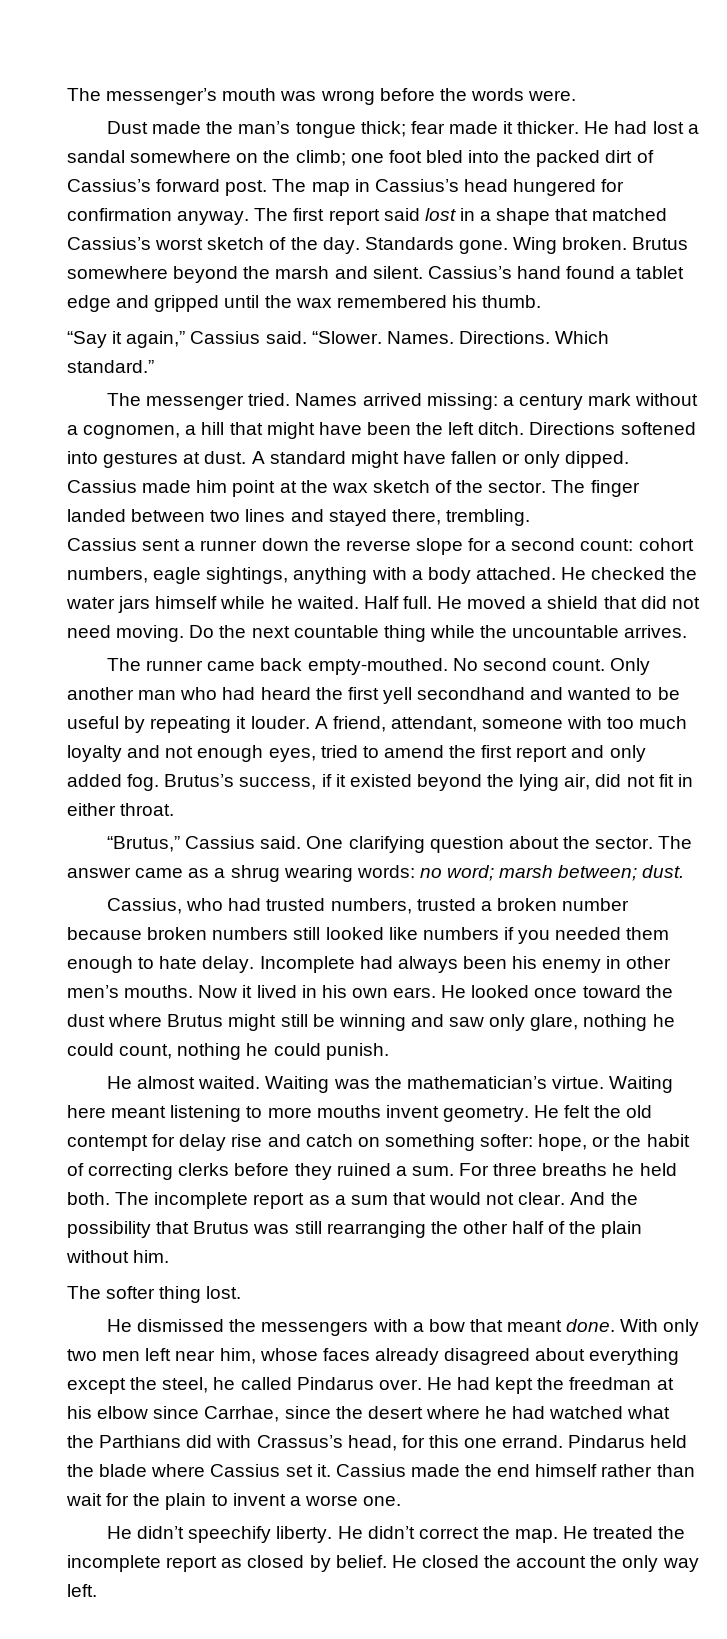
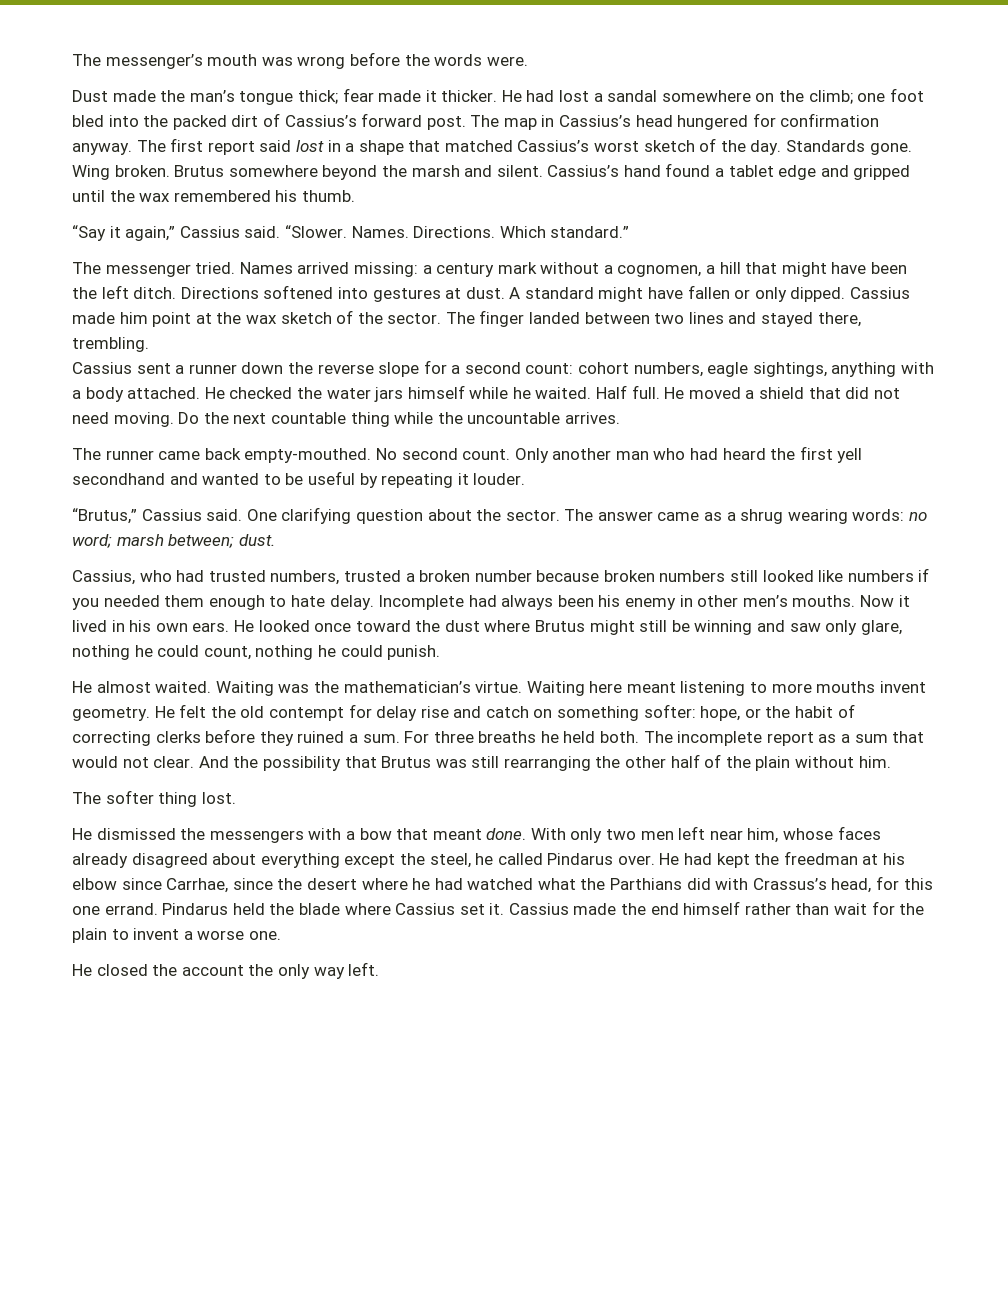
- A friend, attendant, someone with too much loyalty and not enough eyes, tried to amend the first report and only added fog. Brutus’s success, if it existed beyond the lying air, did not fit in either throat.
- He didn’t speechify liberty. He didn’t correct the map. He treated the incomplete report as closed by belief. He closed the account the only way left.
+ He closed the account the only way left.

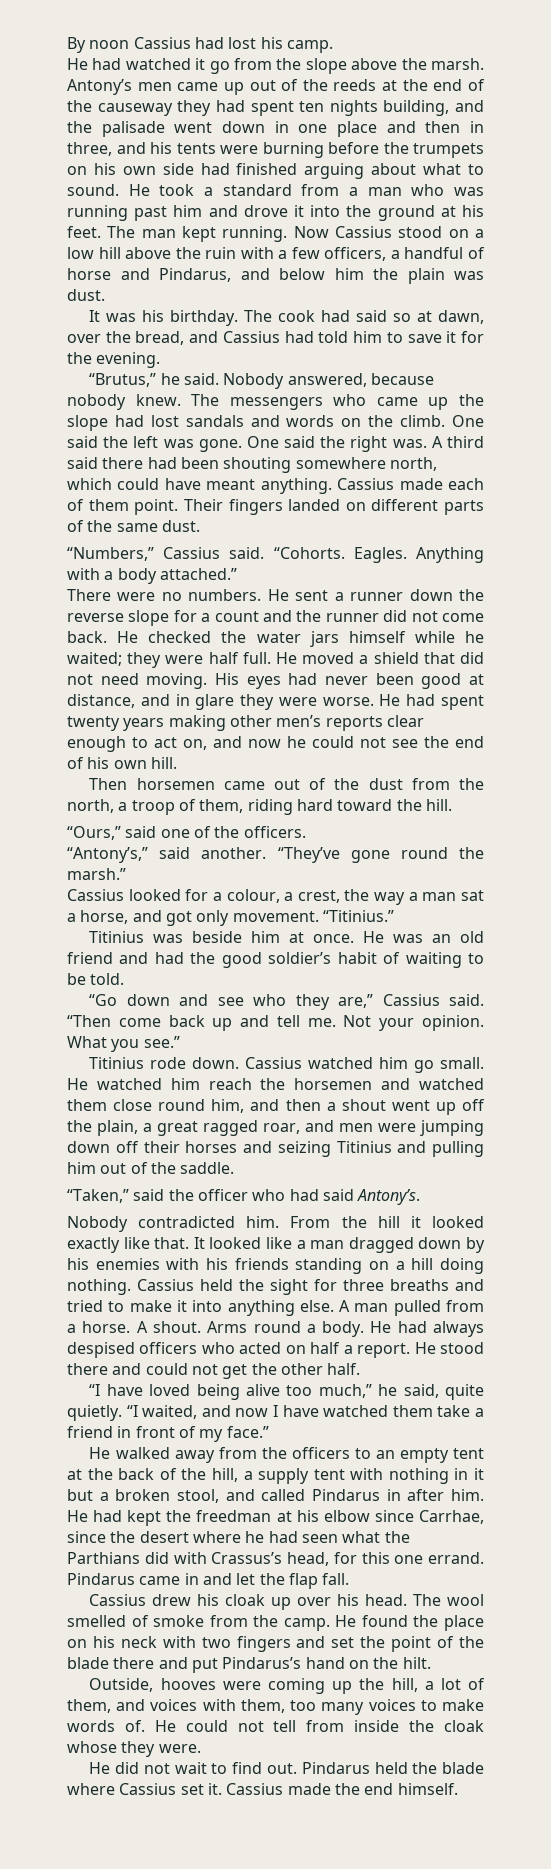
- The messenger’s mouth was wrong before the words were.
- Dust made the man’s tongue thick; fear made it thicker. He had lost a sandal somewhere on the climb; one foot bled into the packed dirt of Cassius’s forward post. The map in Cassius’s head hungered for confirmation anyway. The first report said lost in a shape that matched Cassius’s worst sketch of the day. Standards gone. Wing broken. Brutus somewhere beyond the marsh and silent. Cassius’s hand found a tablet edge and gripped until the wax remembered his thumb.
- “Say it again,” Cassius said. “Slower. Names. Directions. Which standard.”
- The messenger tried. Names arrived missing: a century mark without a cognomen, a hill that might have been the left ditch. Directions softened into gestures at dust. A standard might have fallen or only dipped. Cassius made him point at the wax sketch of the sector. The finger landed between two lines and stayed there, trembling.
- Cassius sent a runner down the reverse slope for a second count: cohort numbers, eagle sightings, anything with a body attached.
+ By noon Cassius had lost his camp.
+ He had watched it go from the slope above the marsh. Antony’s men came up out of the reeds at the end of the causeway they had spent ten nights building, and the palisade went down in one place and then in three, and his tents were burning before the trumpets on his own side had finished arguing about what to sound. He took a standard from a man who was running past him and drove it into the ground at his feet. The man kept running. Now Cassius stood on a low hill above the ruin with a few officers, a handful of horse and Pindarus, and below him the plain was dust.
+ It was his birthday. The cook had said so at dawn, over the bread, and Cassius had told him to save it for the evening.
+ “Brutus,” he said. Nobody answered, because nobody knew. The messengers who came up the slope had lost sandals and words on the climb. One said the left was gone. One said the right was. A third said there had been shouting somewhere north, which could have meant anything. Cassius made each of them point. Their fingers landed on different parts of the same dust.
+ “Numbers,” Cassius said. “Cohorts. Eagles. Anything with a body attached.”
+ There were no numbers. He sent a runner down the reverse slope for a count and the runner did not come back.
- He checked the water jars himself while he waited. Half full.
+ He checked the water jars himself while he waited; they were half full.
- Do the next countable thing while the uncountable arrives.
- The runner came back empty-mouthed. No second count. Only another man who had heard the first yell secondhand and wanted to be useful by repeating it louder.
- “Brutus,” Cassius said. One clarifying question about the sector. The answer came as a shrug wearing words: no word; marsh between; dust.
- Cassius, who had trusted numbers, trusted a broken number because broken numbers still looked like numbers if you needed them enough to hate delay. Incomplete had always been his enemy in other men’s mouths. Now it lived in his own ears. He looked once toward the dust where Brutus might still be winning and saw only glare, nothing he could count, nothing he could punish.
- He almost waited. Waiting was the mathematician’s virtue. Waiting here meant listening to more mouths invent geometry. He felt the old contempt for delay rise and catch on something softer: hope, or the habit of correcting clerks before they ruined a sum. For three breaths he held both. The incomplete report as a sum that would not clear. And the possibility that Brutus was still rearranging the other half of the plain without him.
- The softer thing lost.
- He dismissed the messengers with a bow that meant done. With only two men left near him, whose faces already disagreed about everything except the steel, he called Pindarus over.
+ His eyes had never been good at distance, and in glare they were worse. He had spent twenty years making other men’s reports clear enough to act on, and now he could not see the end of his own hill.
+ Then horsemen came out of the dust from the north, a troop of them, riding hard toward the hill.
+ “Ours,” said one of the officers.
+ “Antony’s,” said another. “They’ve gone round the marsh.”
+ Cassius looked for a colour, a crest, the way a man sat a horse, and got only movement. “Titinius.”
+ Titinius was beside him at once. He was an old friend and had the good soldier’s habit of waiting to be told.
+ “Go down and see who they are,” Cassius said. “Then come back up and tell me. Not your opinion. What you see.”
+ Titinius rode down. Cassius watched him go small. He watched him reach the horsemen and watched them close round him, and then a shout went up off the plain, a great ragged roar, and men were jumping down off their horses and seizing Titinius and pulling him out of the saddle.
+ “Taken,” said the officer who had said Antony’s.
+ Nobody contradicted him. From the hill it looked exactly like that. It looked like a man dragged down by his enemies with his friends standing on a hill doing nothing. Cassius held the sight for three breaths and tried to make it into anything else. A man pulled from a horse. A shout. Arms round a body. He had always despised officers who acted on half a report. He stood there and could not get the other half.
+ “I have loved being alive too much,” he said, quite quietly. “I waited, and now I have watched them take a friend in front of my face.”
+ He walked away from the officers to an empty tent at the back of the hill, a supply tent with nothing in it but a broken stool, and called Pindarus in after him.
- He had kept the freedman at his elbow since Carrhae, since the desert where he had watched what the Parthians did with Crassus’s head, for this one errand.
+ He had kept the freedman at his elbow since Carrhae, since the desert where he had seen what the Parthians did with Crassus’s head, for this one errand.
- Pindarus held the blade where Cassius set it.
+ Pindarus came in and let the flap fall.
+ Cassius drew his cloak up over his head. The wool smelled of smoke from the camp. He found the place on his neck with two fingers and set the point of the blade there and put Pindarus’s hand on the hilt.
+ Outside, hooves were coming up the hill, a lot of them, and voices with them, too many voices to make words of. He could not tell from inside the cloak whose they were.
+ He did not wait to find out. Pindarus held the blade where Cassius set it.
- Cassius made the end himself rather than wait for the plain to invent a worse one.
- He closed the account the only way left.
+ Cassius made the end himself.

